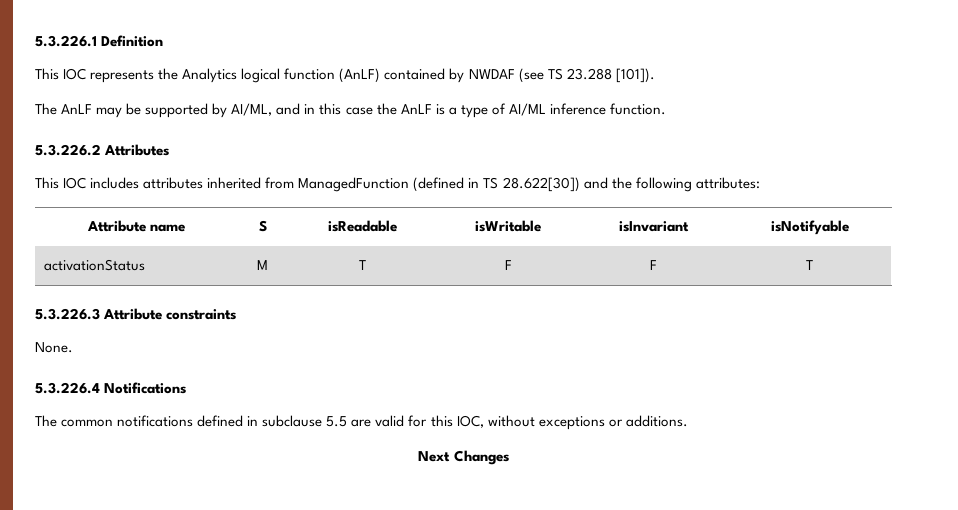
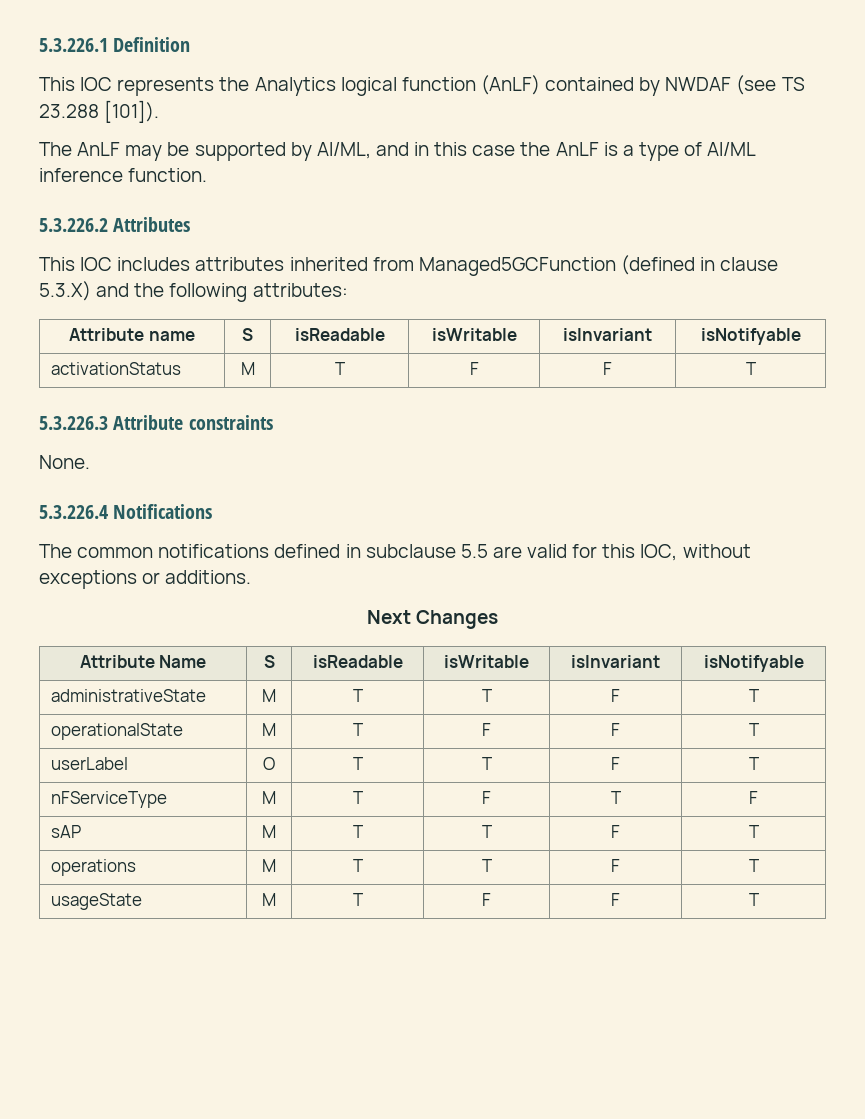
- This IOC includes attributes inherited from ManagedFunction (defined in TS 28.622[30]) and the following attributes:
+ This IOC includes attributes inherited from Managed5GCFunction (defined in clause 5.3.X) and the following attributes:
+ Attribute Name | S | isReadable | isWritable | isInvariant | isNotifyable
+ administrativeState | M | T | T | F | T
+ operationalState | M | T | F | F | T
+ userLabel | O | T | T | F | T
+ nFServiceType | M | T | F | T | F
+ sAP | M | T | T | F | T
+ operations | M | T | T | F | T
+ usageState | M | T | F | F | T

